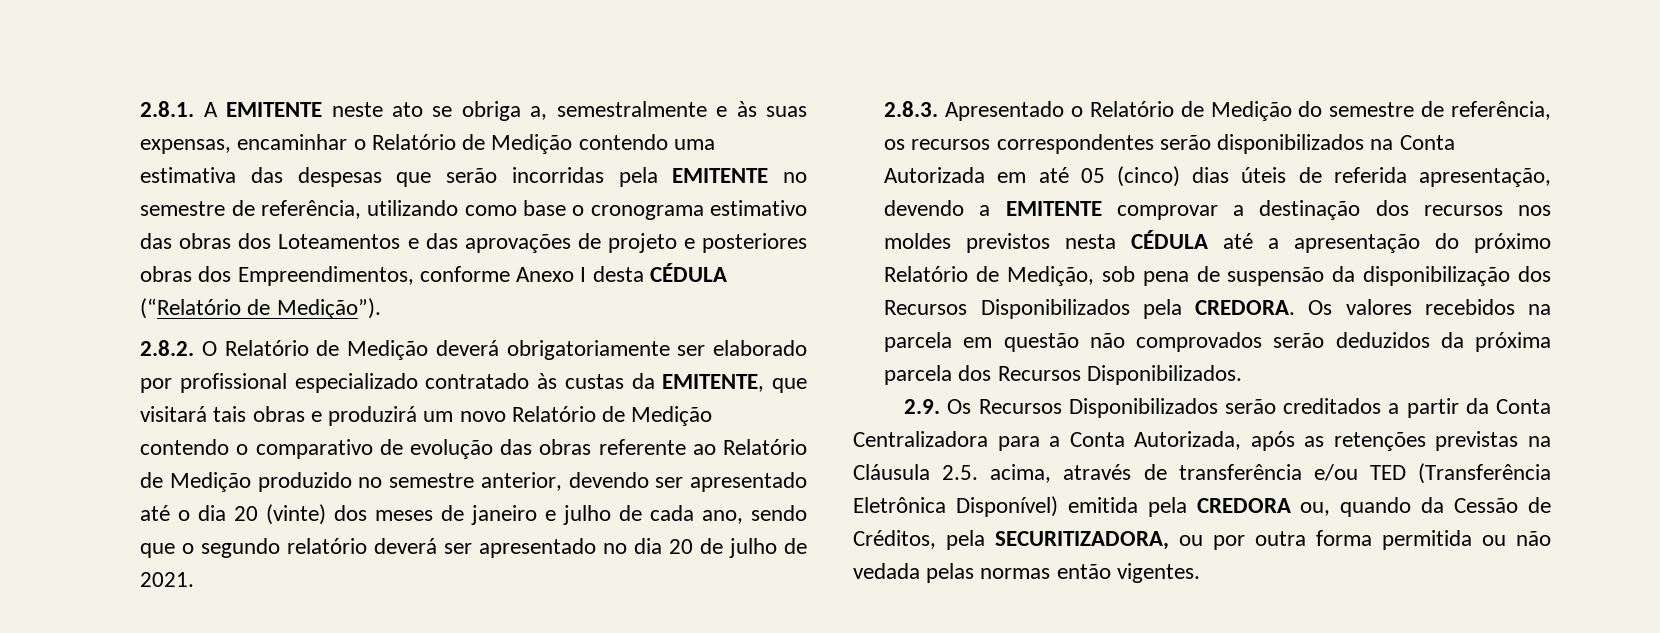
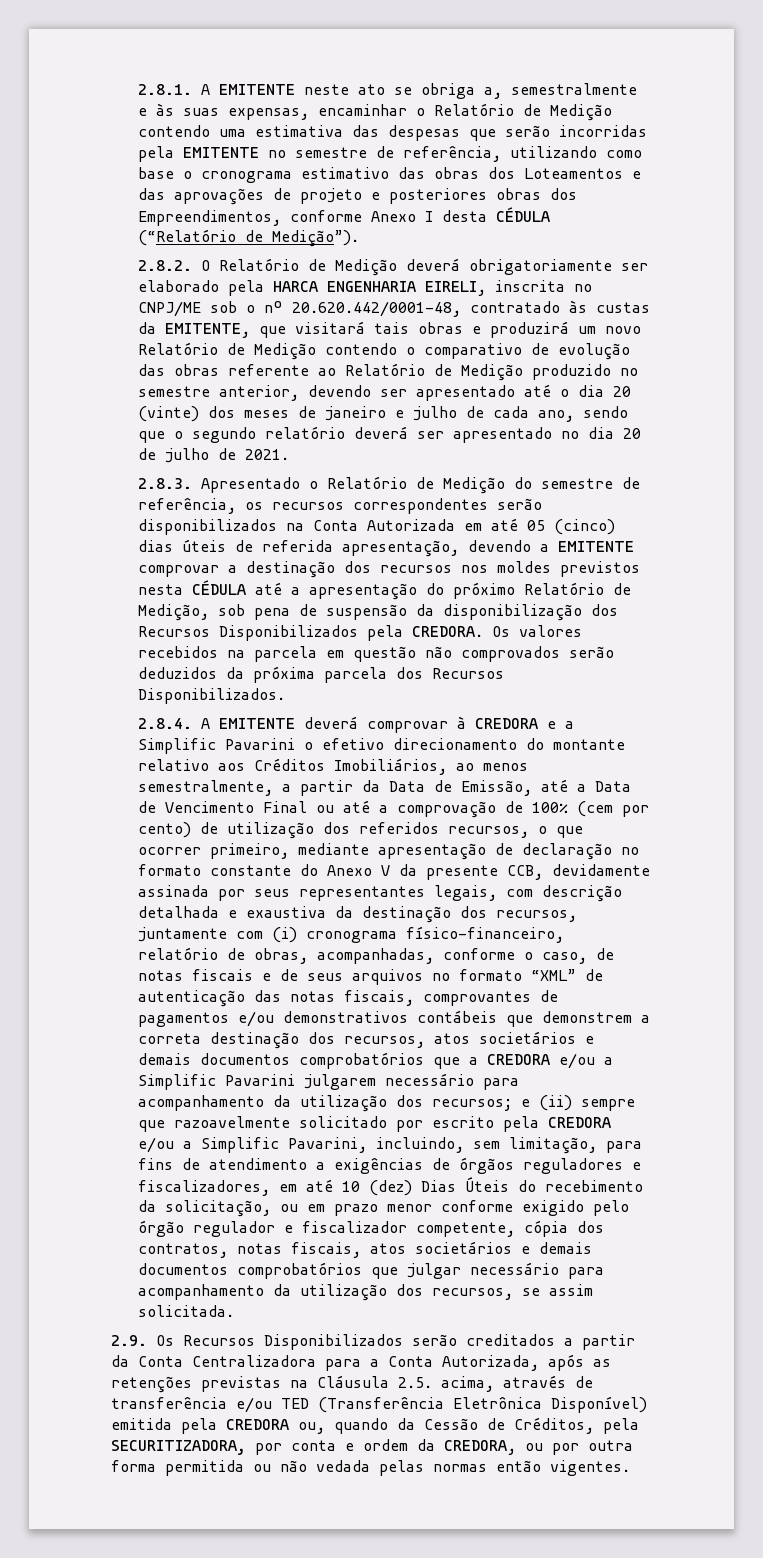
- 2.8.2. O Relatório de Medição deverá obrigatoriamente ser elaborado por profissional especializado contratado às custas da EMITENTE, que visitará tais obras e produzirá um novo Relatório de Medição contendo o comparativo de evolução das obras referente ao Relatório de Medição produzido no semestre anterior, devendo ser apresentado até o dia 20 (vinte) dos meses de janeiro e julho de cada ano, sendo que o segundo relatório deverá ser apresentado no dia 20 de julho de 2021.
+ 2.8.2. O Relatório de Medição deverá obrigatoriamente ser elaborado pela HARCA ENGENHARIA EIRELI, inscrita no CNPJ/ME sob o nº 20.620.442/0001-48, contratado às custas da EMITENTE, que visitará tais obras e produzirá um novo Relatório de Medição contendo o comparativo de evolução das obras referente ao Relatório de Medição produzido no semestre anterior, devendo ser apresentado até o dia 20 (vinte) dos meses de janeiro e julho de cada ano, sendo que o segundo relatório deverá ser apresentado no dia 20 de julho de 2021.
+ 2.8.4. A EMITENTE deverá comprovar à CREDORA e a Simplific Pavarini o efetivo direcionamento do montante relativo aos Créditos Imobiliários, ao menos semestralmente, a partir da Data de Emissão, até a Data de Vencimento Final ou até a comprovação de 100% (cem por cento) de utilização dos referidos recursos, o que ocorrer primeiro, mediante apresentação de declaração no formato constante do Anexo V da presente CCB, devidamente assinada por seus representantes legais, com descrição detalhada e exaustiva da destinação dos recursos, juntamente com (i) cronograma físico-financeiro, relatório de obras, acompanhadas, conforme o caso, de notas fiscais e de seus arquivos no formato “XML” de autenticação das notas fiscais, comprovantes de pagamentos e/ou demonstrativos contábeis que demonstrem a correta destinação dos recursos, atos societários e demais documentos comprobatórios que a CREDORA e/ou a Simplific Pavarini julgarem necessário para acompanhamento da utilização dos recursos; e (ii) sempre que razoavelmente solicitado por escrito pela CREDORA e/ou a Simplific Pavarini, incluindo, sem limitação, para fins de atendimento a exigências de órgãos reguladores e fiscalizadores, em até 10 (dez) Dias Úteis do recebimento da solicitação, ou em prazo menor conforme exigido pelo órgão regulador e fiscalizador competente, cópia dos contratos, notas fiscais, atos societários e demais documentos comprobatórios que julgar necessário para acompanhamento da utilização dos recursos, se assim solicitada.
- 2.9. Os Recursos Disponibilizados serão creditados a partir da Conta Centralizadora para a Conta Autorizada, após as retenções previstas na Cláusula 2.5. acima, através de transferência e/ou TED (Transferência Eletrônica Disponível) emitida pela CREDORA ou, quando da Cessão de Créditos, pela SECURITIZADORA, ou por outra forma permitida ou não vedada pelas normas então vigentes.
+ 2.9. Os Recursos Disponibilizados serão creditados a partir da Conta Centralizadora para a Conta Autorizada, após as retenções previstas na Cláusula 2.5. acima, através de transferência e/ou TED (Transferência Eletrônica Disponível) emitida pela CREDORA ou, quando da Cessão de Créditos, pela SECURITIZADORA, por conta e ordem da CREDORA, ou por outra forma permitida ou não vedada pelas normas então vigentes.

